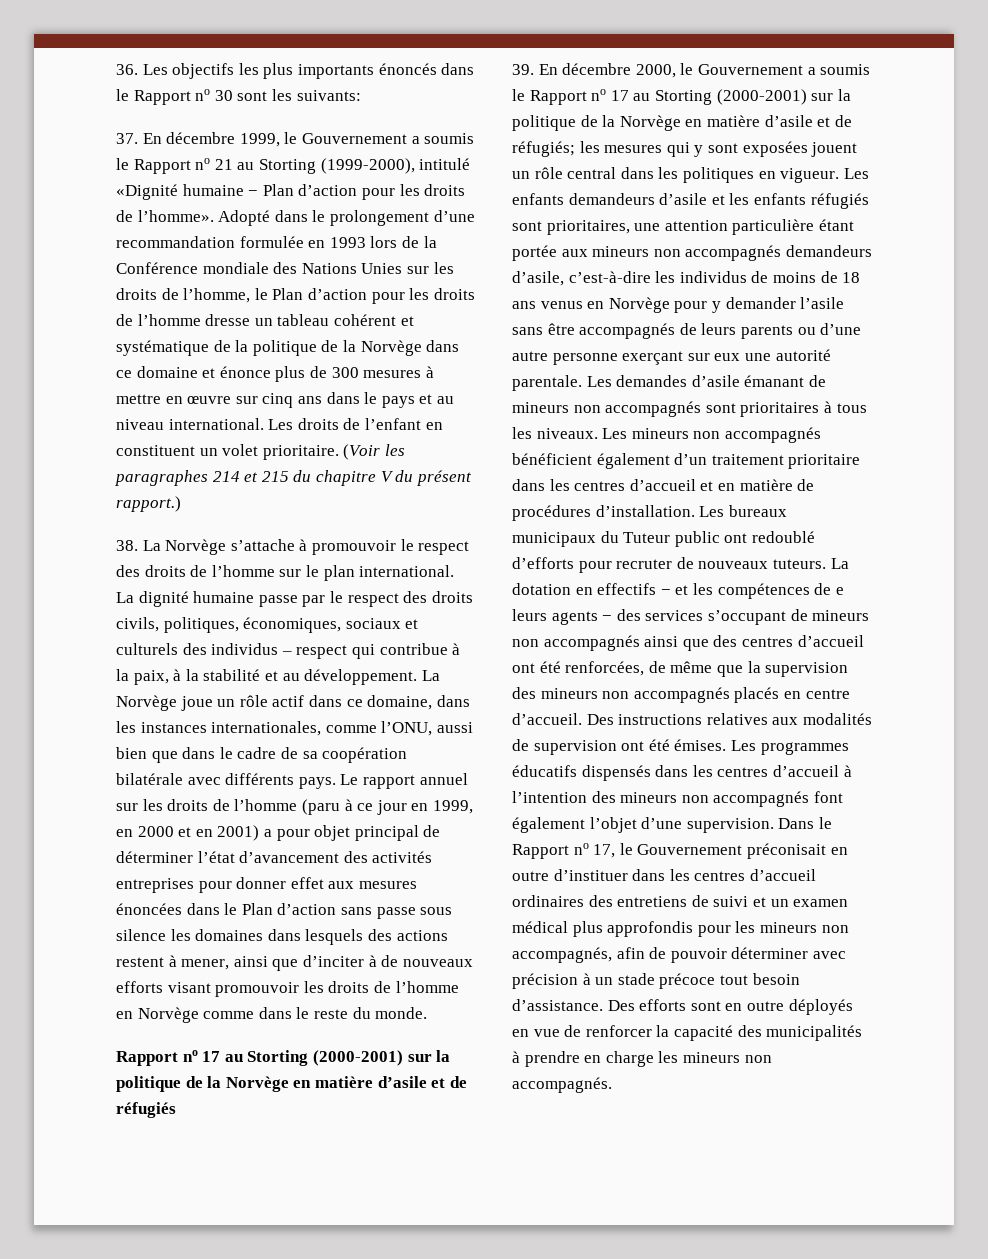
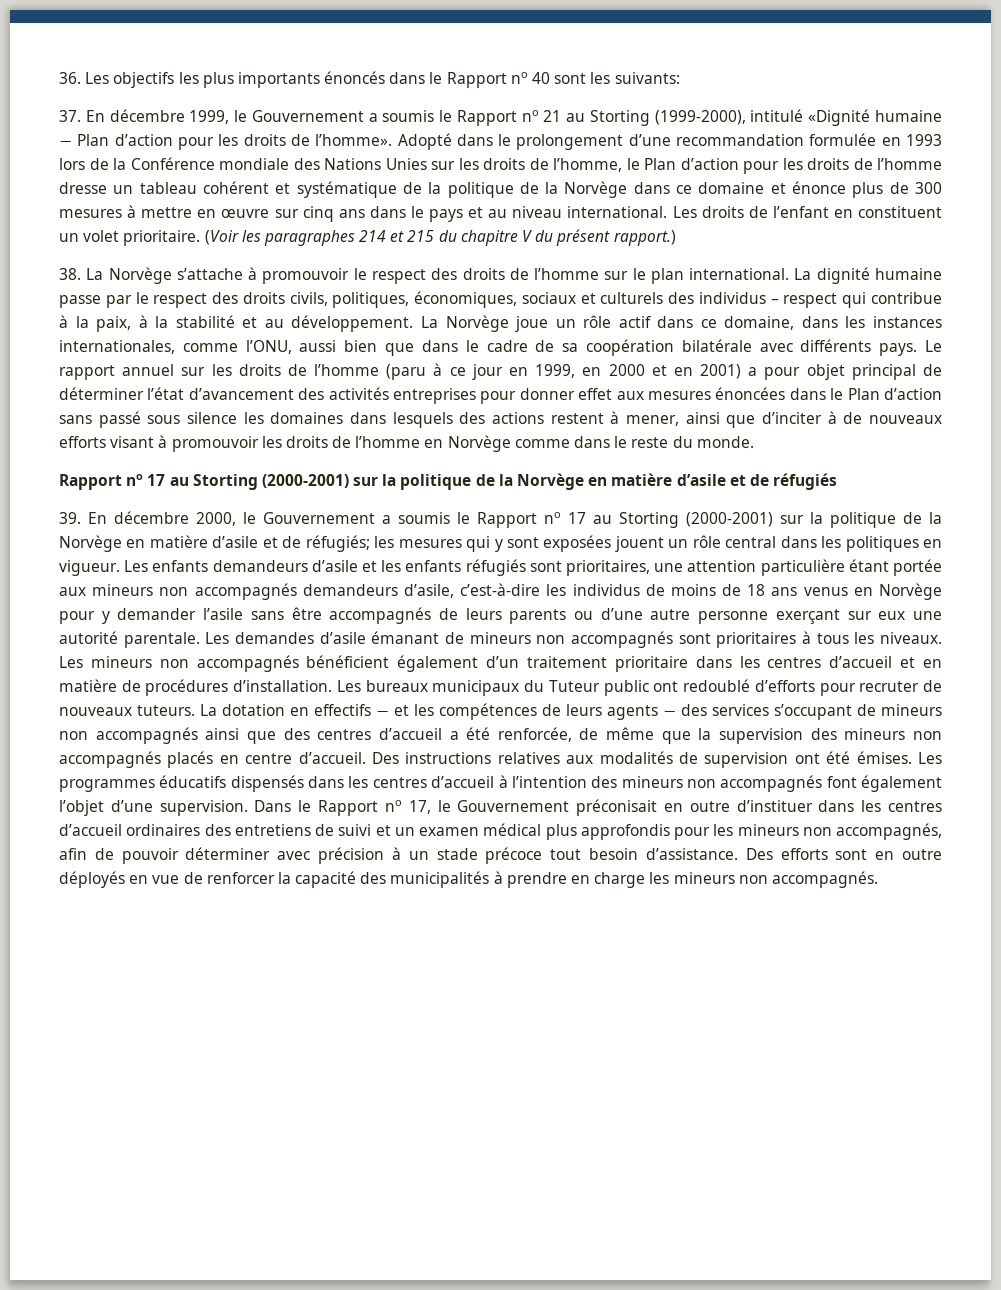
- 36. Les objectifs les plus importants énoncés dans le Rapport no 30 sont les suivants:
+ 36. Les objectifs les plus importants énoncés dans le Rapport no 40 sont les suivants:
- Le rapport annuel sur les droits de l’homme (paru à ce jour en 1999, en 2000 et en 2001) a pour objet principal de déterminer l’état d’avancement des activités entreprises pour donner effet aux mesures énoncées dans le Plan d’action sans passe sous silence les domaines dans lesquels des actions restent à mener, ainsi que d’inciter à de nouveaux efforts visant promouvoir les droits de l’homme en Norvège comme dans le reste du monde.
+ Le rapport annuel sur les droits de l’homme (paru à ce jour en 1999, en 2000 et en 2001) a pour objet principal de déterminer l’état d’avancement des activités entreprises pour donner effet aux mesures énoncées dans le Plan d’action sans passé sous silence les domaines dans lesquels des actions restent à mener, ainsi que d’inciter à de nouveaux efforts visant à promouvoir les droits de l’homme en Norvège comme dans le reste du monde.
- La dotation en effectifs − et les compétences de e leurs agents − des services s’occupant de mineurs non accompagnés ainsi que des centres d’accueil ont été renforcées, de même que la supervision des mineurs non accompagnés placés en centre d’accueil.
+ La dotation en effectifs − et les compétences de leurs agents − des services s’occupant de mineurs non accompagnés ainsi que des centres d’accueil a été renforcée, de même que la supervision des mineurs non accompagnés placés en centre d’accueil.

